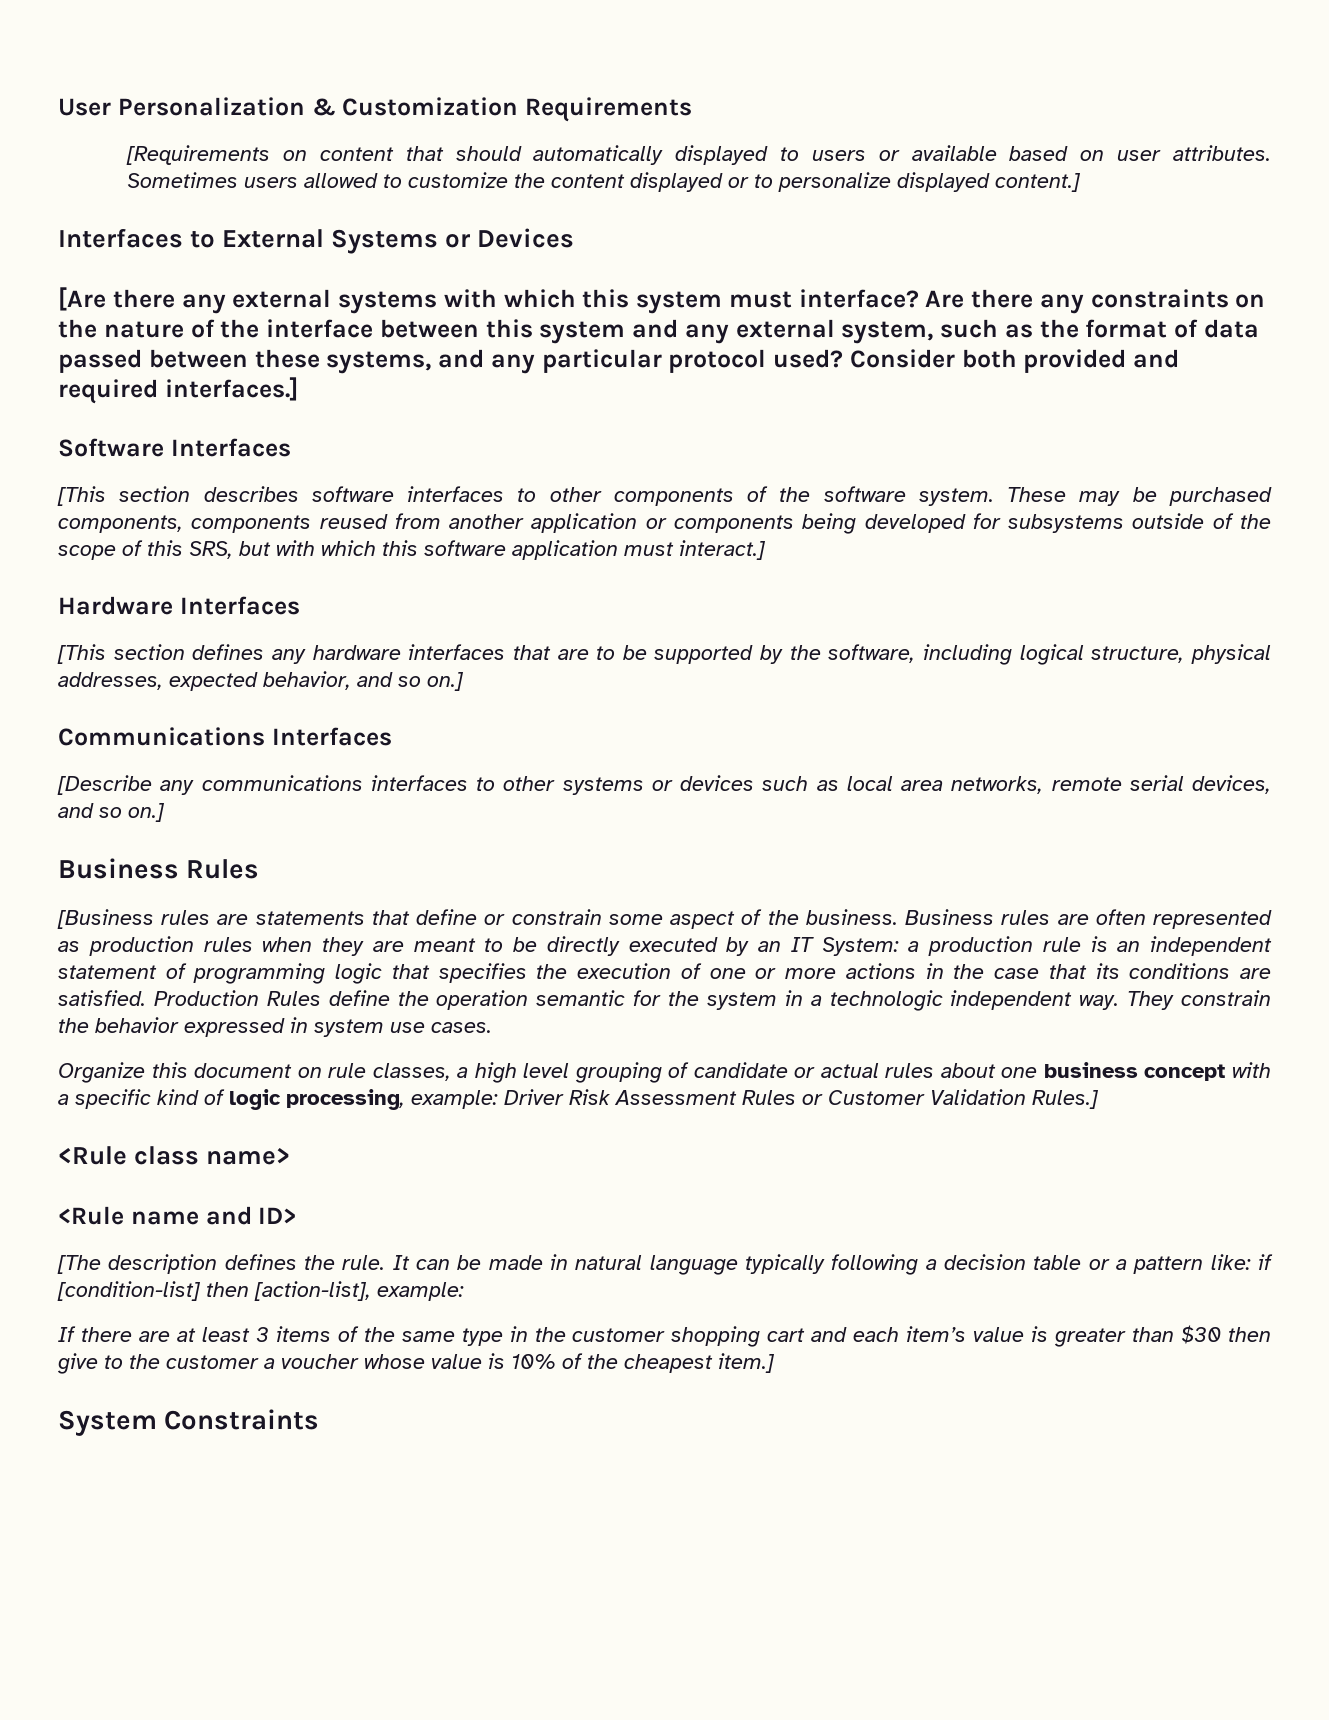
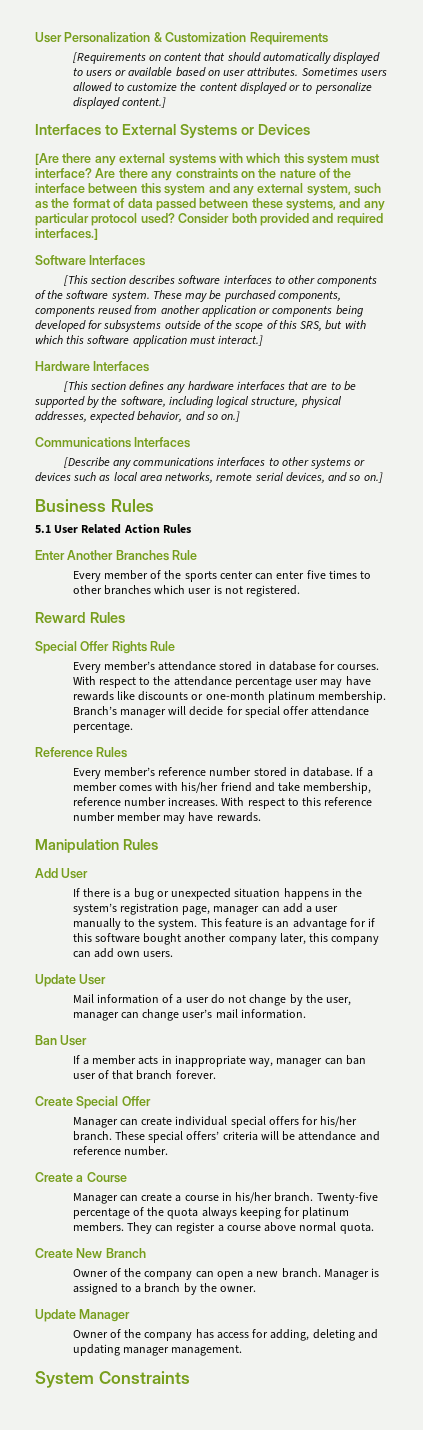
- [Business rules are statements that define or constrain some aspect of the business. Business rules are often represented as production rules when they are meant to be directly executed by an IT System: a production rule is an independent statement of programming logic that specifies the execution of one or more actions in the case that its conditions are satisfied. Production Rules define the operation semantic for the system in a technologic independent way. They constrain the behavior expressed in system use cases.
- Organize this document on rule classes, a high level grouping of candidate or actual rules about one business concept with a specific kind of logic processing, example: Driver Risk Assessment Rules or Customer Validation Rules.]
- <Rule class name>
- <Rule name and ID>
- [The description defines the rule. It can be made in natural language typically following a decision table or a pattern like: if [condition-list] then [action-list], example:
- If there are at least 3 items of the same type in the customer shopping cart and each item’s value is greater than $30 then give to the customer a voucher whose value is 10% of the cheapest item.]
+ 5.1 User Related Action Rules
+ Enter Another Branches Rule
+ Every member of the sports center can enter five times to other branches which user is not registered.
+ Reward Rules
+ Special Offer Rights Rule
+ Every member’s attendance stored in database for courses. With respect to the attendance percentage user may have rewards like discounts or one-month platinum membership. Branch’s manager will decide for special offer attendance percentage.
+ Reference Rules
+ Every member’s reference number stored in database. If a member comes with his/her friend and take membership, reference number increases. With respect to this reference number member may have rewards.
+ Manipulation Rules
+ Add User
+ If there is a bug or unexpected situation happens in the system’s registration page, manager can add a user manually to the system. This feature is an advantage for if this software bought another company later, this company can add own users.
+ Update User
+ Mail information of a user do not change by the user, manager can change user’s mail information.
+ Ban User
+ If a member acts in inappropriate way, manager can ban user of that branch forever.
+ Create Special Offer
+ Manager can create individual special offers for his/her branch. These special offers’ criteria will be attendance and reference number.
+ Create a Course
+ Manager can create a course in his/her branch. Twenty-five percentage of the quota always keeping for platinum members. They can register a course above normal quota.
+ Create New Branch
+ Owner of the company can open a new branch. Manager is assigned to a branch by the owner.
+ Update Manager
+ Owner of the company has access for adding, deleting and updating manager management.

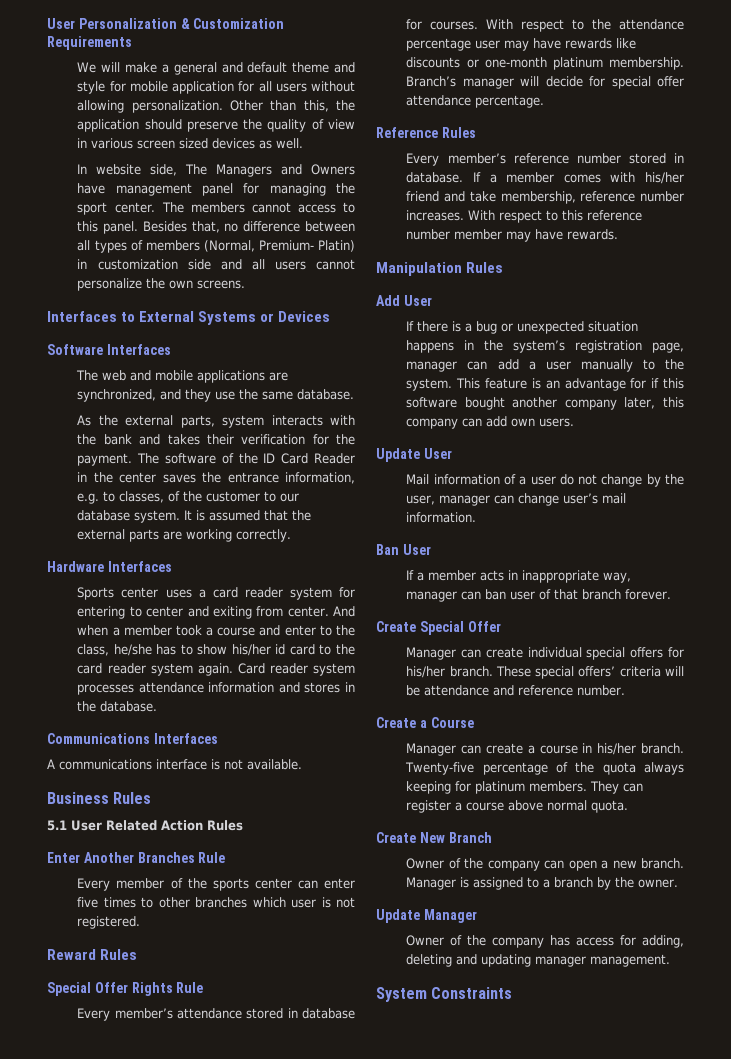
- [Requirements on content that should automatically displayed to users or available based on user attributes. Sometimes users allowed to customize the content displayed or to personalize displayed content.]
+ We will make a general and default theme and style for mobile application for all users without allowing personalization. Other than this, the application should preserve the quality of view in various screen sized devices as well.
+ In website side, The Managers and Owners have management panel for managing the sport center. The members cannot access to this panel. Besides that, no difference between all types of members (Normal, Premium- Platin) in customization side and all users cannot personalize the own screens.
- [Are there any external systems with which this system must interface? Are there any constraints on the nature of the interface between this system and any external system, such as the format of data passed between these systems, and any particular protocol used? Consider both provided and required interfaces.]
  Software Interfaces
- [This section describes software interfaces to other components of the software system. These may be purchased components, components reused from another application or components being developed for subsystems outside of the scope of this SRS, but with which this software application must interact.]
+ The web and mobile applications are synchronized, and they use the same database.
+ As the external parts, system interacts with the bank and takes their verification for the payment. The software of the ID Card Reader in the center saves the entrance information, e.g. to classes, of the customer to our database system. It is assumed that the external parts are working correctly.
  Hardware Interfaces
- [This section defines any hardware interfaces that are to be supported by the software, including logical structure, physical addresses, expected behavior, and so on.]
+ Sports center uses a card reader system for entering to center and exiting from center. And when a member took a course and enter to the class, he/she has to show his/her id card to the card reader system again. Card reader system processes attendance information and stores in the database.
  Communications Interfaces
- [Describe any communications interfaces to other systems or devices such as local area networks, remote serial devices, and so on.]
+ A communications interface is not available.

